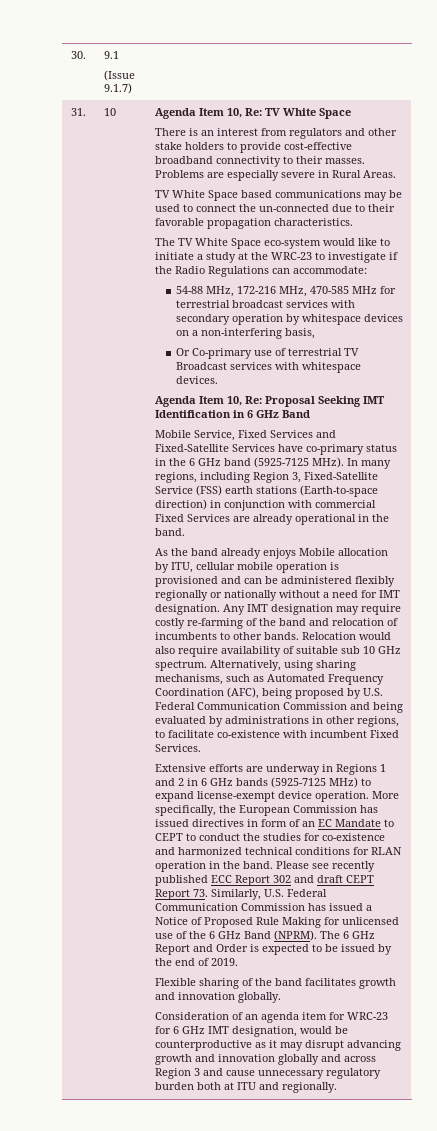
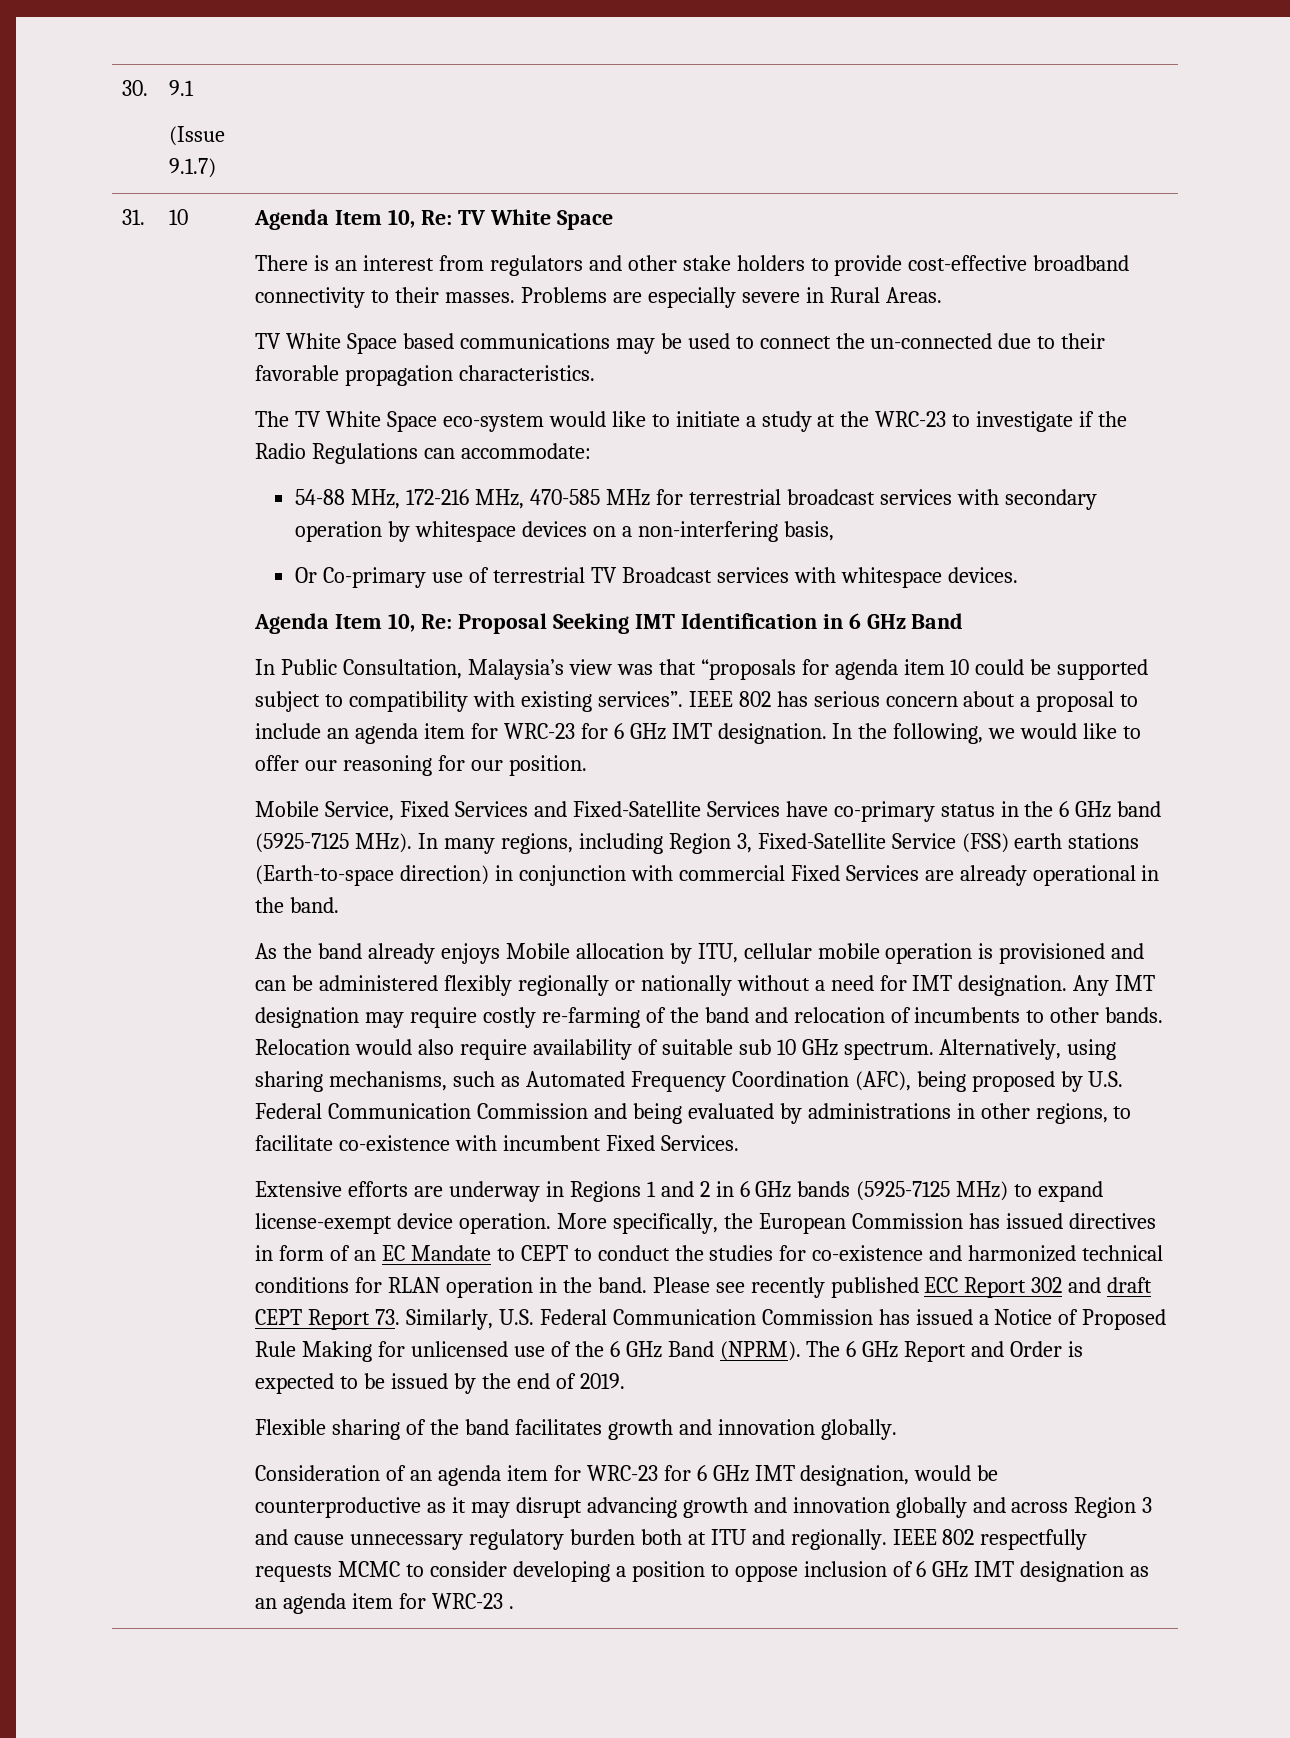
+ In Public Consultation, Malaysia’s view was that “proposals for agenda item 10 could be supported subject to compatibility with existing services”. IEEE 802 has serious concern about a proposal to include an agenda item for WRC-23 for 6 GHz IMT designation. In the following, we would like to offer our reasoning for our position.
+ IEEE 802 respectfully requests MCMC to consider developing a position to oppose inclusion of 6 GHz IMT designation as an agenda item for WRC-23 .

